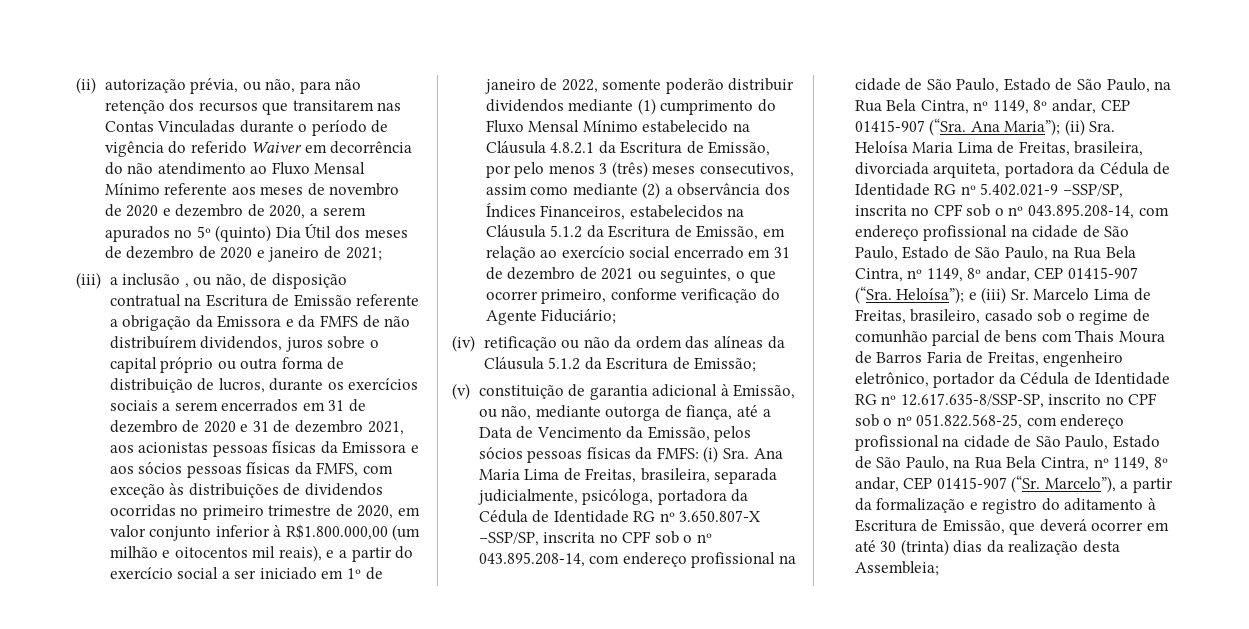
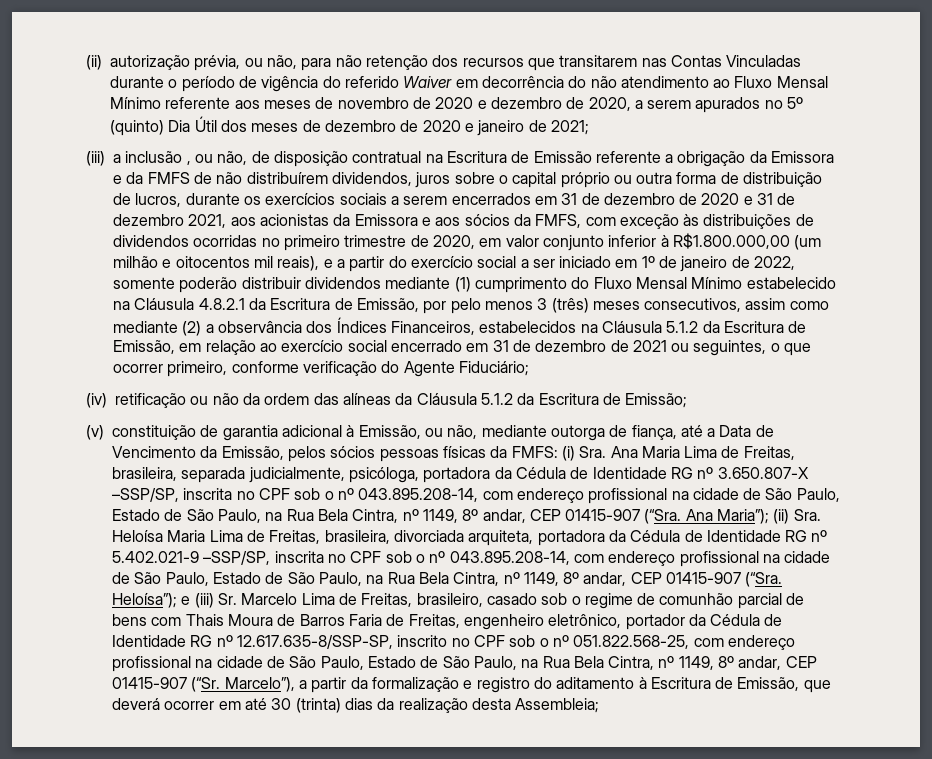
- (iii) a inclusão , ou não, de disposição contratual na Escritura de Emissão referente a obrigação da Emissora e da FMFS de não distribuírem dividendos, juros sobre o capital próprio ou outra forma de distribuição de lucros, durante os exercícios sociais a serem encerrados em 31 de dezembro de 2020 e 31 de dezembro 2021, aos acionistas pessoas físicas da Emissora e aos sócios pessoas físicas da FMFS, com exceção às distribuições de dividendos ocorridas no primeiro trimestre de 2020, em valor conjunto inferior à R$1.800.000,00 (um milhão e oitocentos mil reais), e a partir do exercício social a ser iniciado em 1º de janeiro de 2022, somente poderão distribuir dividendos mediante (1) cumprimento do Fluxo Mensal Mínimo estabelecido na Cláusula 4.8.2.1 da Escritura de Emissão, por pelo menos 3 (três) meses consecutivos, assim como mediante (2) a observância dos Índices Financeiros, estabelecidos na Cláusula 5.1.2 da Escritura de Emissão, em relação ao exercício social encerrado em 31 de dezembro de 2021 ou seguintes, o que ocorrer primeiro, conforme verificação do Agente Fiduciário;
+ (iii) a inclusão , ou não, de disposição contratual na Escritura de Emissão referente a obrigação da Emissora e da FMFS de não distribuírem dividendos, juros sobre o capital próprio ou outra forma de distribuição de lucros, durante os exercícios sociais a serem encerrados em 31 de dezembro de 2020 e 31 de dezembro 2021, aos acionistas da Emissora e aos sócios da FMFS, com exceção às distribuições de dividendos ocorridas no primeiro trimestre de 2020, em valor conjunto inferior à R$1.800.000,00 (um milhão e oitocentos mil reais), e a partir do exercício social a ser iniciado em 1º de janeiro de 2022, somente poderão distribuir dividendos mediante (1) cumprimento do Fluxo Mensal Mínimo estabelecido na Cláusula 4.8.2.1 da Escritura de Emissão, por pelo menos 3 (três) meses consecutivos, assim como mediante (2) a observância dos Índices Financeiros, estabelecidos na Cláusula 5.1.2 da Escritura de Emissão, em relação ao exercício social encerrado em 31 de dezembro de 2021 ou seguintes, o que ocorrer primeiro, conforme verificação do Agente Fiduciário;

